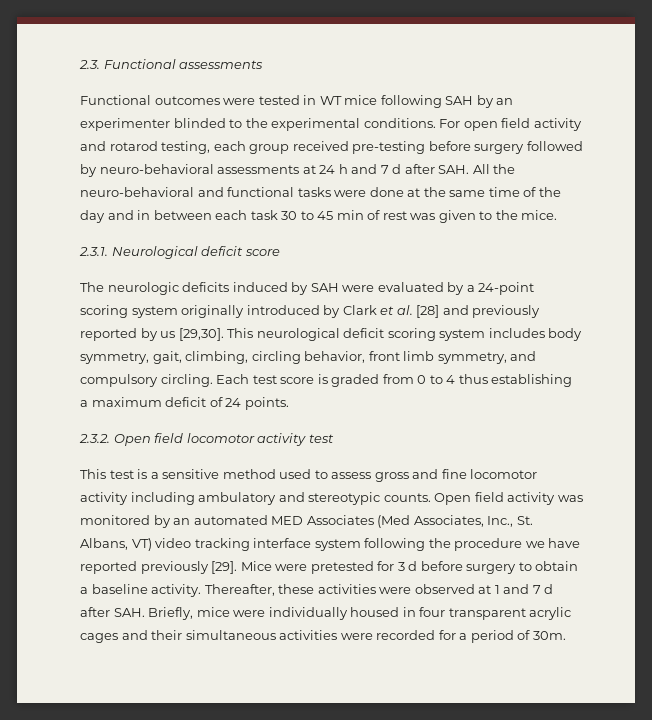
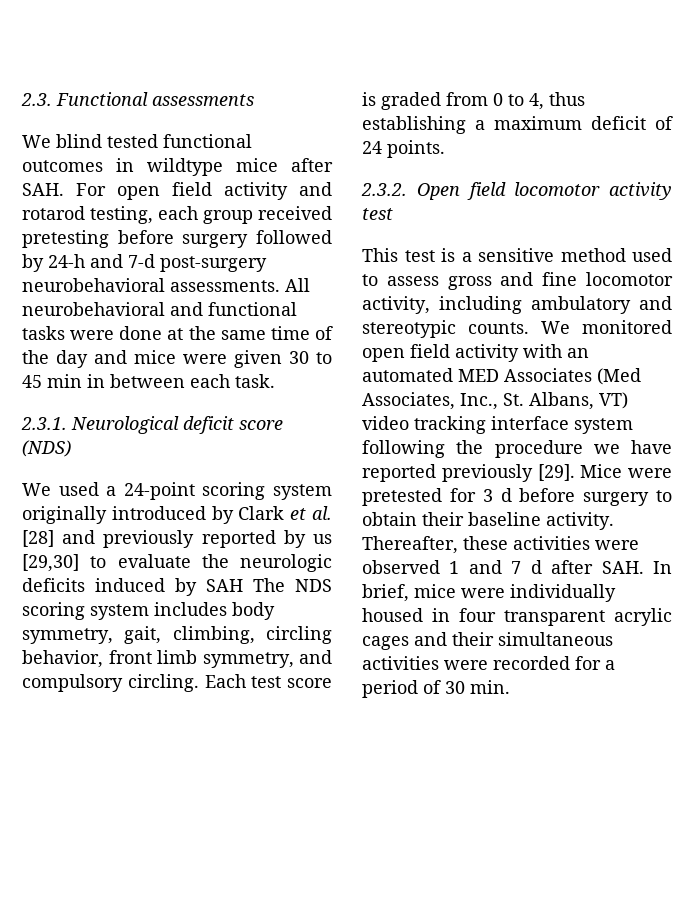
- Functional outcomes were tested in WT mice following SAH by an experimenter blinded to the experimental conditions. For open field activity and rotarod testing, each group received pre-testing before surgery followed by neuro-behavioral assessments at 24 h and 7 d after SAH. All the neuro-behavioral and functional tasks were done at the same time of the day and in between each task 30 to 45 min of rest was given to the mice.
- 2.3.1. Neurological deficit score
- The neurologic deficits induced by SAH were evaluated by a 24-point scoring system originally introduced by Clark et al. [28] and previously reported by us [29,30]. This neurological deficit scoring system includes body symmetry, gait, climbing, circling behavior, front limb symmetry, and compulsory circling.
+ We blind tested functional outcomes in wildtype mice after SAH. For open field activity and rotarod testing, each group received pretesting before surgery followed by 24-h and 7-d post-surgery neurobehavioral assessments. All neurobehavioral and functional tasks were done at the same time of the day and mice were given 30 to 45 min in between each task.
+ 2.3.1. Neurological deficit score (NDS)
+ We used a 24-point scoring system originally introduced by Clark et al. [28] and previously reported by us [29,30] to evaluate the neurologic deficits induced by SAH The NDS scoring system includes body symmetry, gait, climbing, circling behavior, front limb symmetry, and compulsory circling.
- Each test score is graded from 0 to 4 thus establishing a maximum deficit of 24 points.
+ Each test score is graded from 0 to 4, thus establishing a maximum deficit of 24 points.
- This test is a sensitive method used to assess gross and fine locomotor activity including ambulatory and stereotypic counts.
+ This test is a sensitive method used to assess gross and fine locomotor activity, including ambulatory and stereotypic counts.
- Open field activity was monitored by an automated MED Associates (Med Associates, Inc., St. Albans, VT) video tracking interface system following the procedure we have reported previously [29].
+ We monitored open field activity with an automated MED Associates (Med Associates, Inc., St. Albans, VT) video tracking interface system following the procedure we have reported previously [29].
- Mice were pretested for 3 d before surgery to obtain a baseline activity.
+ Mice were pretested for 3 d before surgery to obtain their baseline activity.
- Thereafter, these activities were observed at 1 and 7 d after SAH. Briefly, mice were individually housed in four transparent acrylic cages and their simultaneous activities were recorded for a period of 30m.
+ Thereafter, these activities were observed 1 and 7 d after SAH. In brief, mice were individually housed in four transparent acrylic cages and their simultaneous activities were recorded for a period of 30 min.

